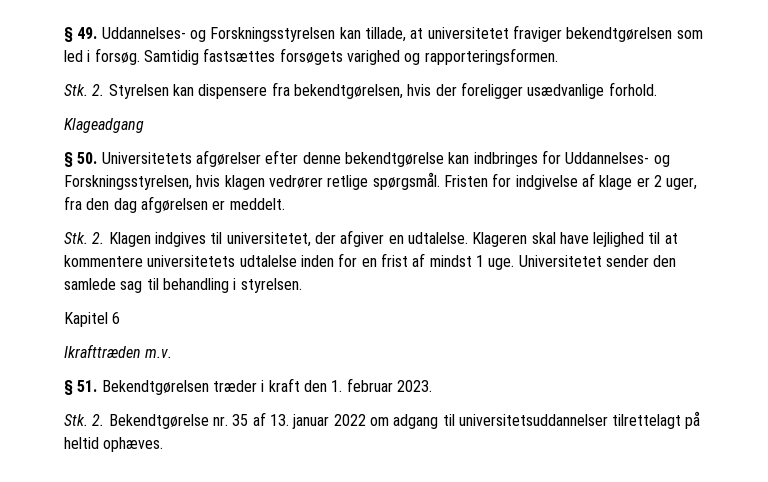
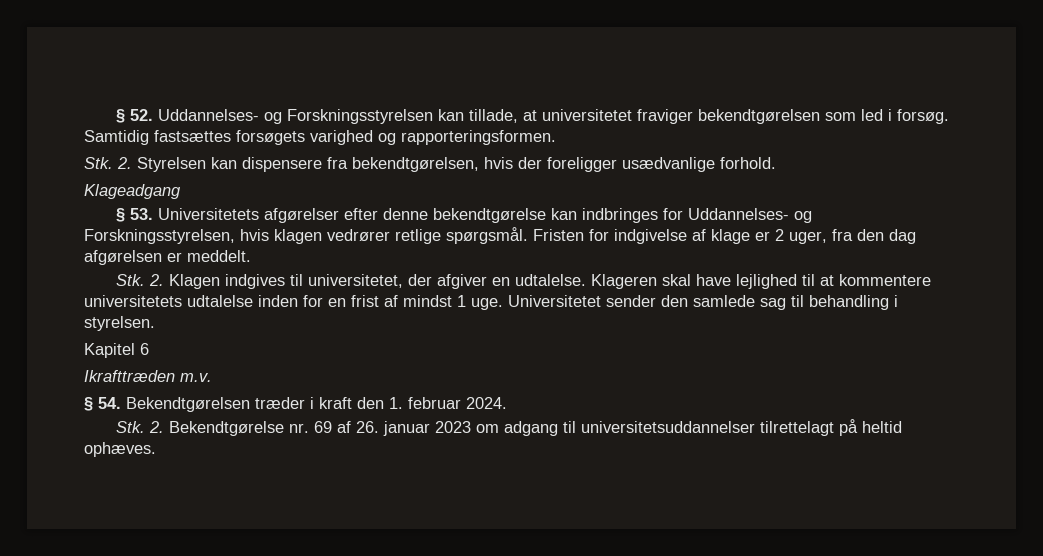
- § 49. Uddannelses- og Forskningsstyrelsen kan tillade, at universitetet fraviger bekendtgørelsen som led i forsøg.
+ § 52. Uddannelses- og Forskningsstyrelsen kan tillade, at universitetet fraviger bekendtgørelsen som led i forsøg.
- § 50. Universitetets afgørelser efter denne bekendtgørelse kan indbringes for Uddannelses- og Forskningsstyrelsen, hvis klagen vedrører retlige spørgsmål.
+ § 53. Universitetets afgørelser efter denne bekendtgørelse kan indbringes for Uddannelses- og Forskningsstyrelsen, hvis klagen vedrører retlige spørgsmål.
- § 51. Bekendtgørelsen træder i kraft den 1. februar 2023.
+ § 54. Bekendtgørelsen træder i kraft den 1. februar 2024.
- Stk. 2. Bekendtgørelse nr. 35 af 13. januar 2022 om adgang til universitetsuddannelser tilrettelagt på heltid ophæves.
+ Stk. 2. Bekendtgørelse nr. 69 af 26. januar 2023 om adgang til universitetsuddannelser tilrettelagt på heltid ophæves.

